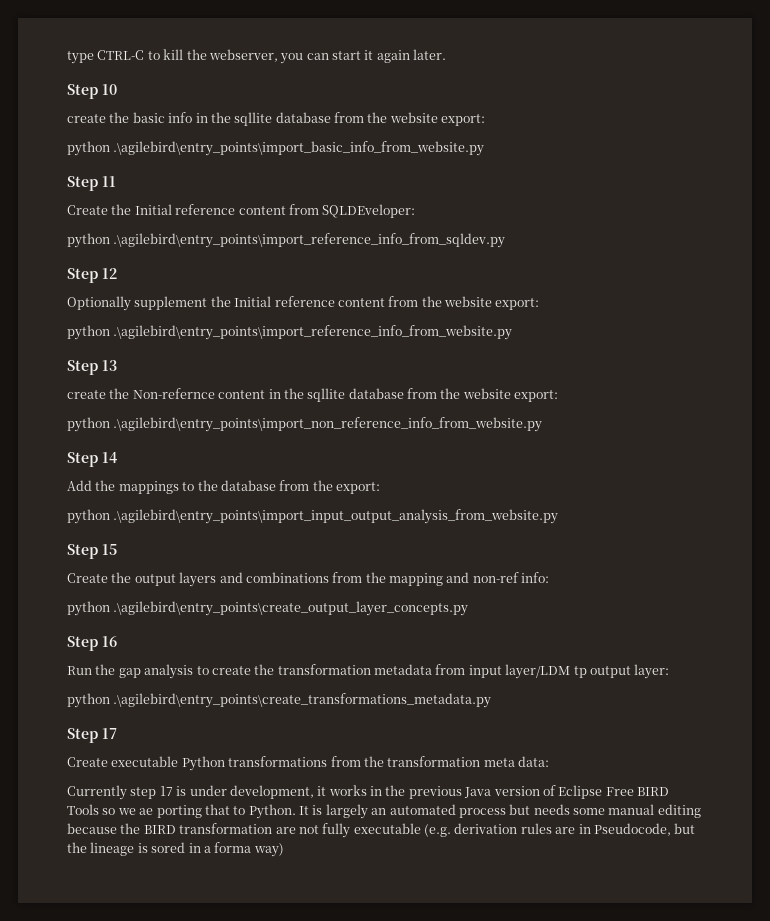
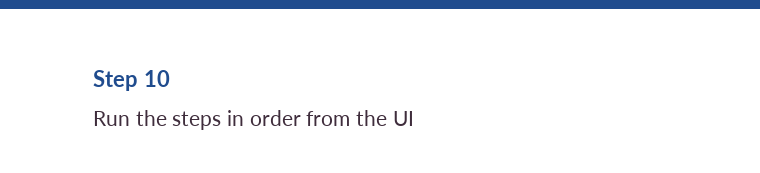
- type CTRL-C to kill the webserver, you can start it again later.
  Step 10
- create the basic info in the sqllite database from the website export:
- python .\agilebird\entry_points\import_basic_info_from_website.py
- Step 11
- Create the Initial reference content from SQLDEveloper:
- python .\agilebird\entry_points\import_reference_info_from_sqldev.py
- Step 12
- Optionally supplement the Initial reference content from the website export:
- python .\agilebird\entry_points\import_reference_info_from_website.py
- Step 13
- create the Non-refernce content in the sqllite database from the website export:
- python .\agilebird\entry_points\import_non_reference_info_from_website.py
- Step 14
- Add the mappings to the database from the export:
- python .\agilebird\entry_points\import_input_output_analysis_from_website.py
- Step 15
- Create the output layers and combinations from the mapping and non-ref info:
- python .\agilebird\entry_points\create_output_layer_concepts.py
- Step 16
- Run the gap analysis to create the transformation metadata from input layer/LDM tp output layer:
- python .\agilebird\entry_points\create_transformations_metadata.py
- Step 17
- Create executable Python transformations from the transformation meta data:
- Currently step 17 is under development, it works in the previous Java version of Eclipse Free BIRD Tools so we ae porting that to Python. It is largely an automated process but needs some manual editing because the BIRD transformation are not fully executable (e.g. derivation rules are in Pseudocode, but the lineage is sored in a forma way)
+ Run the steps in order from the UI

